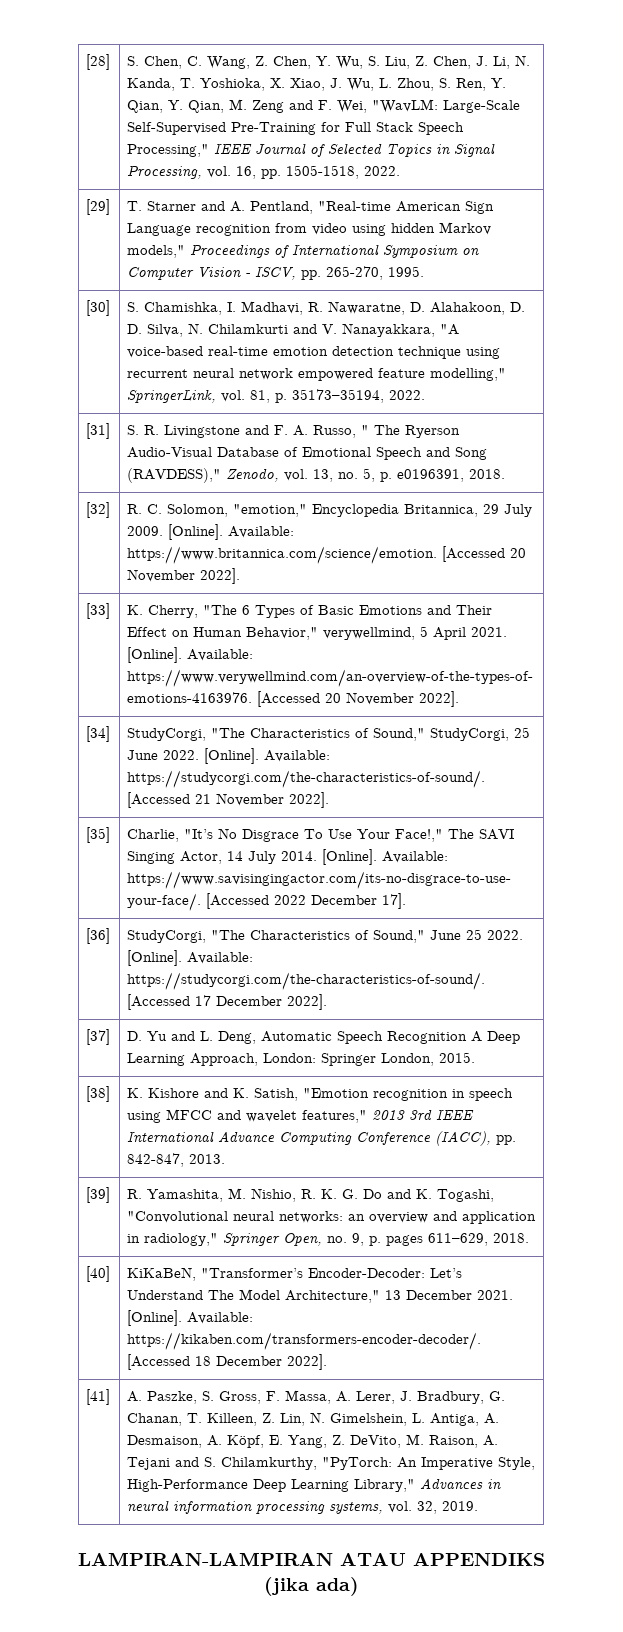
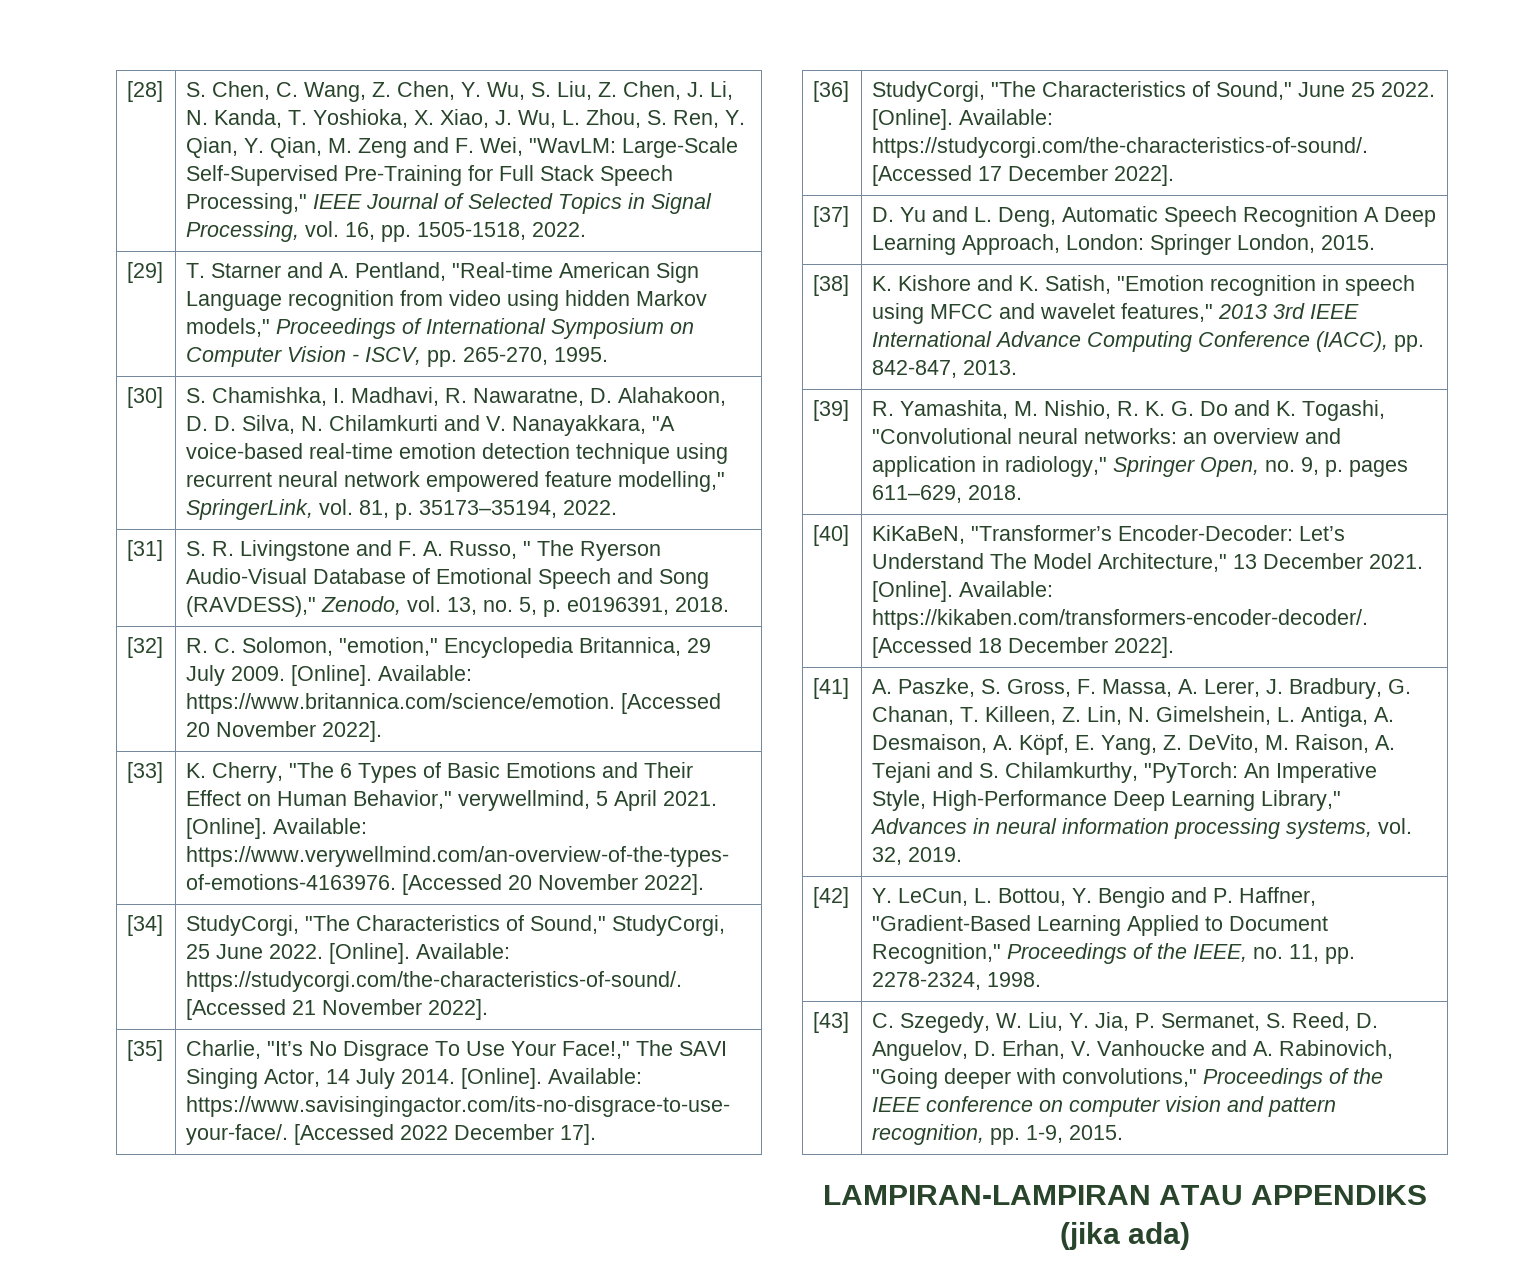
+ [42] | Y. LeCun, L. Bottou, Y. Bengio and P. Haffner, "Gradient-Based Learning Applied to Document Recognition," Proceedings of the IEEE, no. 11, pp. 2278-2324, 1998.
+ [43] | C. Szegedy, W. Liu, Y. Jia, P. Sermanet, S. Reed, D. Anguelov, D. Erhan, V. Vanhoucke and A. Rabinovich, "Going deeper with convolutions," Proceedings of the IEEE conference on computer vision and pattern recognition, pp. 1-9, 2015.

